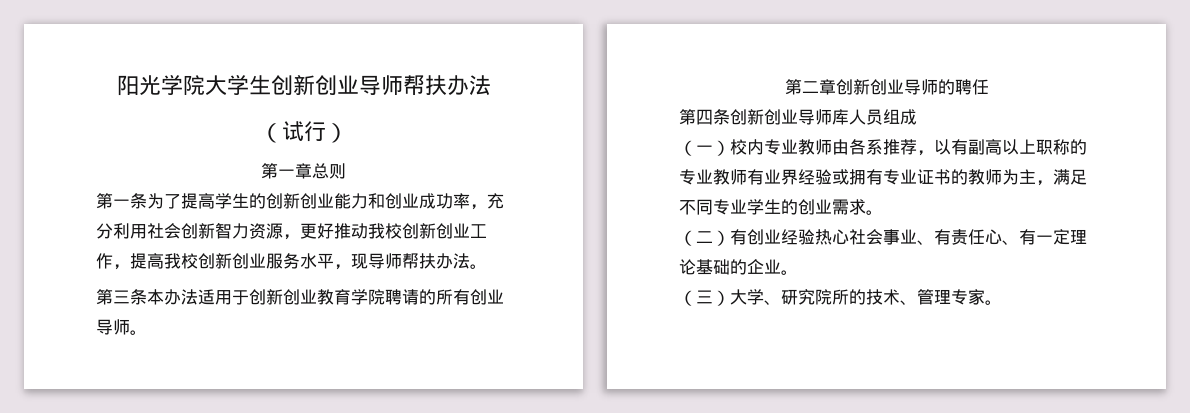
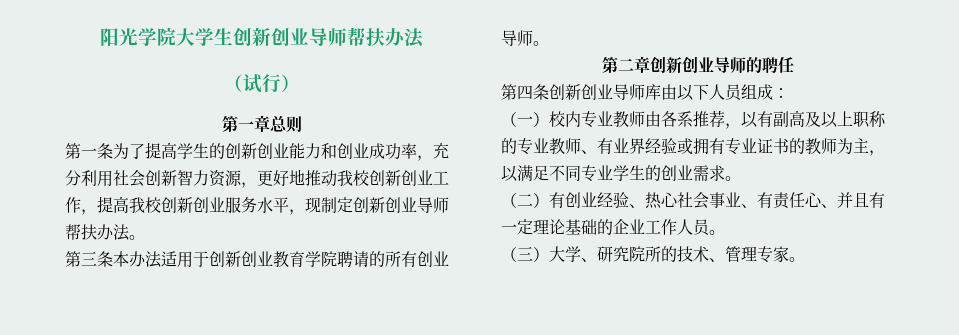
- 第一条为了提高学生的创新创业能力和创业成功率，充分利用社会创新智力资源，更好推动我校创新创业工作，提高我校创新创业服务水平，现导师帮扶办法。
+ 第一条为了提高学生的创新创业能力和创业成功率，充分利用社会创新智力资源，更好地推动我校创新创业工作，提高我校创新创业服务水平，现制定创新创业导师帮扶办法。
- 第四条创新创业导师库人员组成
+ 第四条创新创业导师库由以下人员组成：
- （一）校内专业教师由各系推荐，以有副高以上职称的专业教师有业界经验或拥有专业证书的教师为主，满足不同专业学生的创业需求。
+ （一）校内专业教师由各系推荐，以有副高及以上职称的专业教师、有业界经验或拥有专业证书的教师为主，以满足不同专业学生的创业需求。
- （二）有创业经验热心社会事业、有责任心、有一定理论基础的企业。
+ （二）有创业经验、热心社会事业、有责任心、并且有一定理论基础的企业工作人员。

